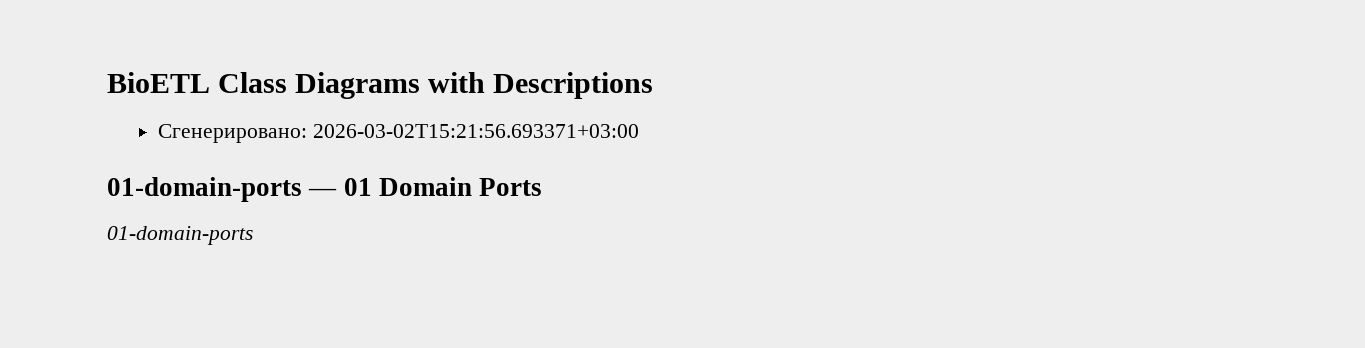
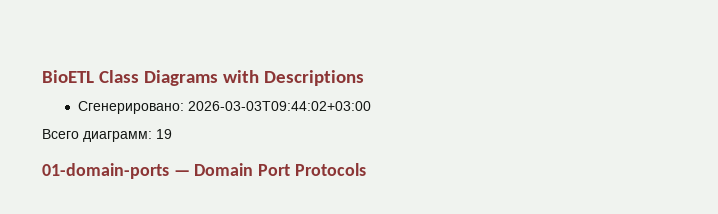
- Сгенерировано: 2026-03-02T15:21:56.693371+03:00
- 01-domain-ports — 01 Domain Ports
- 01-domain-ports
+ Сгенерировано: 2026-03-03T09:44:02+03:00
+ Всего диаграмм: 19
+ 01-domain-ports — Domain Port Protocols

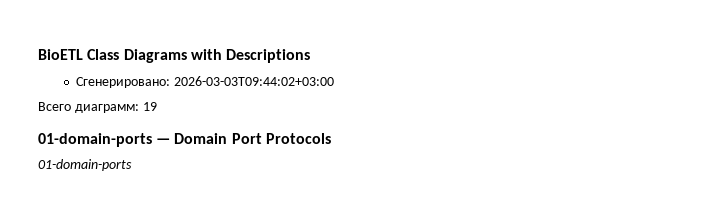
  01-domain-ports — Domain Port Protocols
+ 01-domain-ports

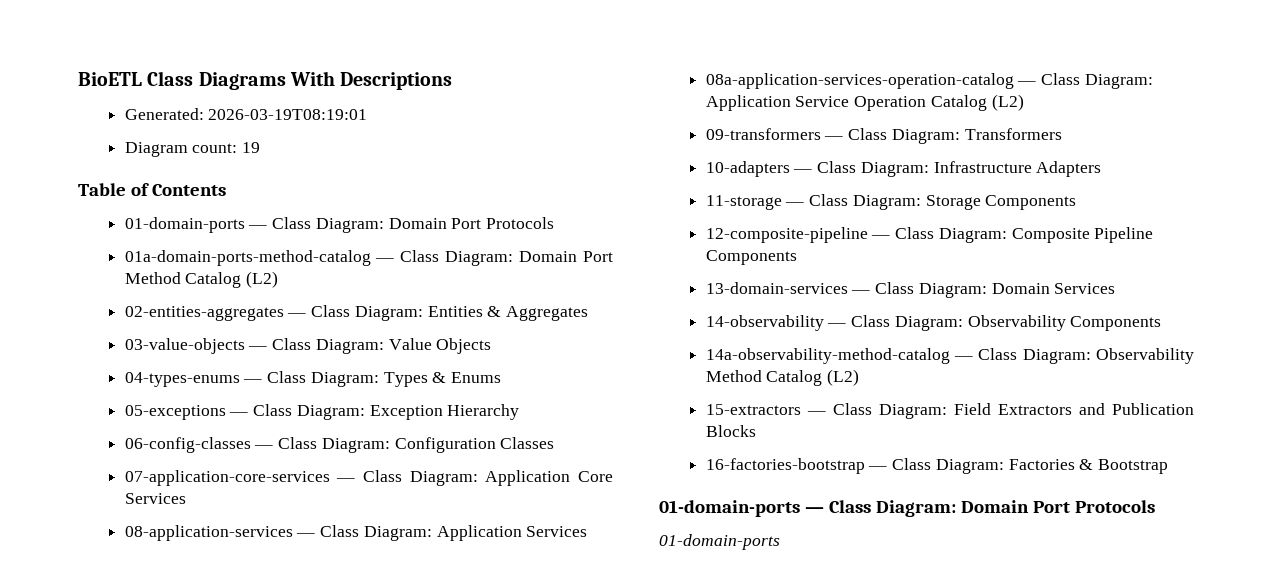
- BioETL Class Diagrams with Descriptions
+ BioETL Class Diagrams With Descriptions
- Сгенерировано: 2026-03-03T09:44:02+03:00
- Всего диаграмм: 19
- 01-domain-ports — Domain Port Protocols
+ Generated: 2026-03-19T08:19:01
+ Diagram count: 19
+ Table of Contents
+ 01-domain-ports — Class Diagram: Domain Port Protocols
+ 01a-domain-ports-method-catalog — Class Diagram: Domain Port Method Catalog (L2)
+ 02-entities-aggregates — Class Diagram: Entities & Aggregates
+ 03-value-objects — Class Diagram: Value Objects
+ 04-types-enums — Class Diagram: Types & Enums
+ 05-exceptions — Class Diagram: Exception Hierarchy
+ 06-config-classes — Class Diagram: Configuration Classes
+ 07-application-core-services — Class Diagram: Application Core Services
+ 08-application-services — Class Diagram: Application Services
+ 08a-application-services-operation-catalog — Class Diagram: Application Service Operation Catalog (L2)
+ 09-transformers — Class Diagram: Transformers
+ 10-adapters — Class Diagram: Infrastructure Adapters
+ 11-storage — Class Diagram: Storage Components
+ 12-composite-pipeline — Class Diagram: Composite Pipeline Components
+ 13-domain-services — Class Diagram: Domain Services
+ 14-observability — Class Diagram: Observability Components
+ 14a-observability-method-catalog — Class Diagram: Observability Method Catalog (L2)
+ 15-extractors — Class Diagram: Field Extractors and Publication Blocks
+ 16-factories-bootstrap — Class Diagram: Factories & Bootstrap
+ 01-domain-ports — Class Diagram: Domain Port Protocols

